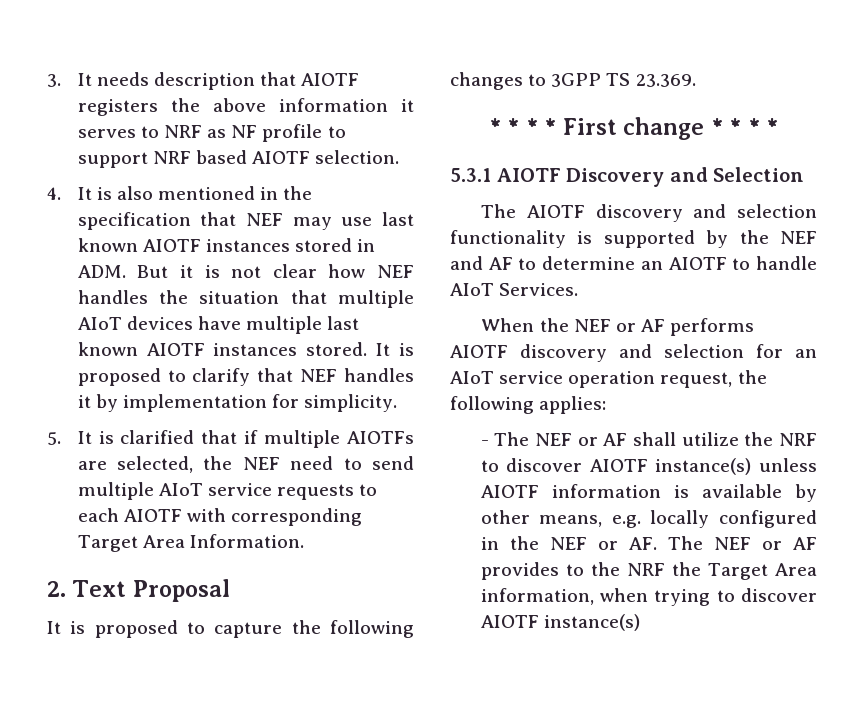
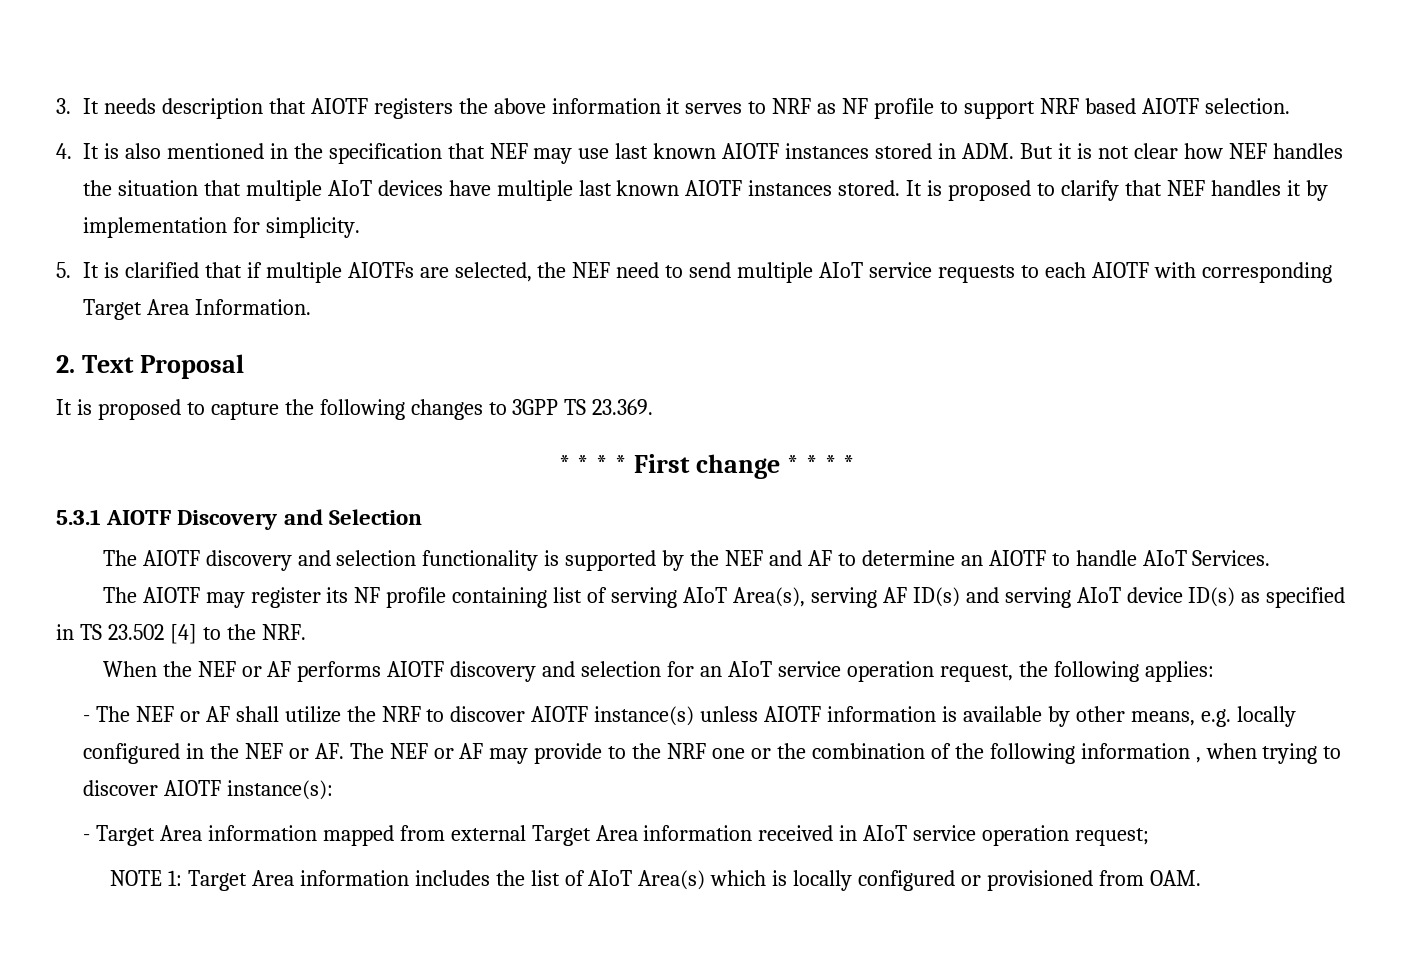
+ The AIOTF may register its NF profile containing list of serving AIoT Area(s), serving AF ID(s) and serving AIoT device ID(s) as specified in TS 23.502 [4] to the NRF.
- - The NEF or AF shall utilize the NRF to discover AIOTF instance(s) unless AIOTF information is available by other means, e.g. locally configured in the NEF or AF. The NEF or AF provides to the NRF the Target Area information, when trying to discover AIOTF instance(s)
+ - The NEF or AF shall utilize the NRF to discover AIOTF instance(s) unless AIOTF information is available by other means, e.g. locally configured in the NEF or AF. The NEF or AF may provide to the NRF one or the combination of the following information , when trying to discover AIOTF instance(s):
+ - Target Area information mapped from external Target Area information received in AIoT service operation request;
+ NOTE 1: Target Area information includes the list of AIoT Area(s) which is locally configured or provisioned from OAM.

